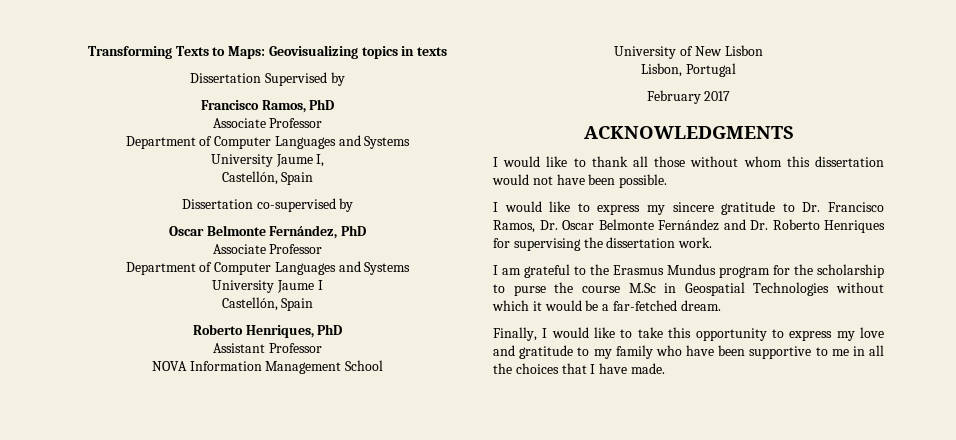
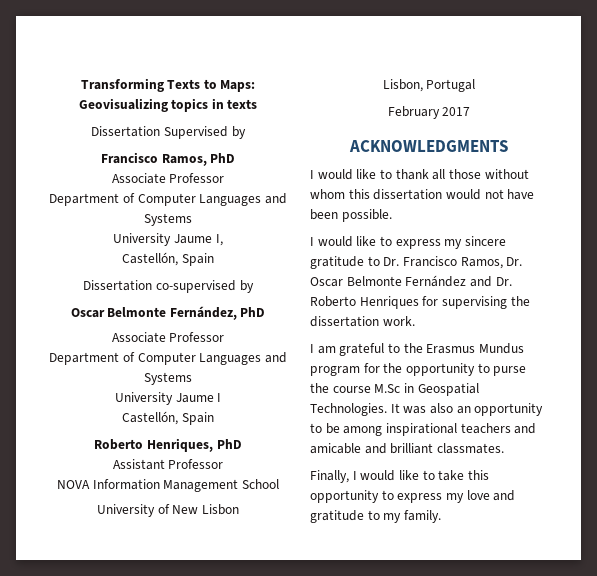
- I am grateful to the Erasmus Mundus program for the scholarship to purse the course M.Sc in Geospatial Technologies without which it would be a far-fetched dream.
+ I am grateful to the Erasmus Mundus program for the opportunity to purse the course M.Sc in Geospatial Technologies. It was also an opportunity to be among inspirational teachers and amicable and brilliant classmates.
- Finally, I would like to take this opportunity to express my love and gratitude to my family who have been supportive to me in all the choices that I have made.
+ Finally, I would like to take this opportunity to express my love and gratitude to my family.

